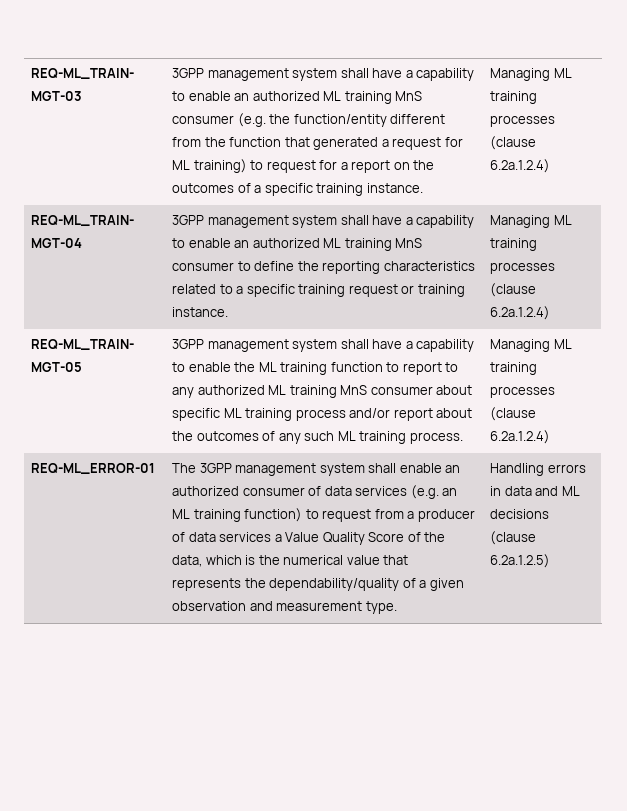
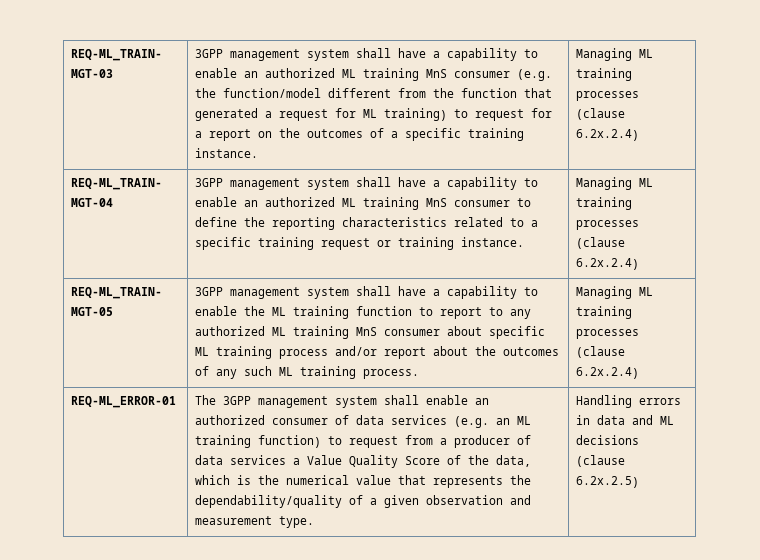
- 3GPP management system shall have a capability to enable an authorized ML training MnS consumer (e.g. the function/entity different from the function that generated a request for ML training) to request for a report on the outcomes of a specific training instance. | Managing ML training processes (clause 6.2a.1.2.4)
+ 3GPP management system shall have a capability to enable an authorized ML training MnS consumer (e.g. the function/model different from the function that generated a request for ML training) to request for a report on the outcomes of a specific training instance. | Managing ML training processes (clause 6.2x.2.4)
- REQ-ML_TRAIN- MGT-04 | 3GPP management system shall have a capability to enable an authorized ML training MnS consumer to define the reporting characteristics related to a specific training request or training instance. | Managing ML training processes (clause 6.2a.1.2.4)
+ REQ-ML_TRAIN- MGT-04 | 3GPP management system shall have a capability to enable an authorized ML training MnS consumer to define the reporting characteristics related to a specific training request or training instance. | Managing ML training processes (clause 6.2x.2.4)
- 3GPP management system shall have a capability to enable the ML training function to report to any authorized ML training MnS consumer about specific ML training process and/or report about the outcomes of any such ML training process. | Managing ML training processes (clause 6.2a.1.2.4)
+ 3GPP management system shall have a capability to enable the ML training function to report to any authorized ML training MnS consumer about specific ML training process and/or report about the outcomes of any such ML training process. | Managing ML training processes (clause 6.2x.2.4)
- Handling errors in data and ML decisions (clause 6.2a.1.2.5)
+ Handling errors in data and ML decisions (clause 6.2x.2.5)

